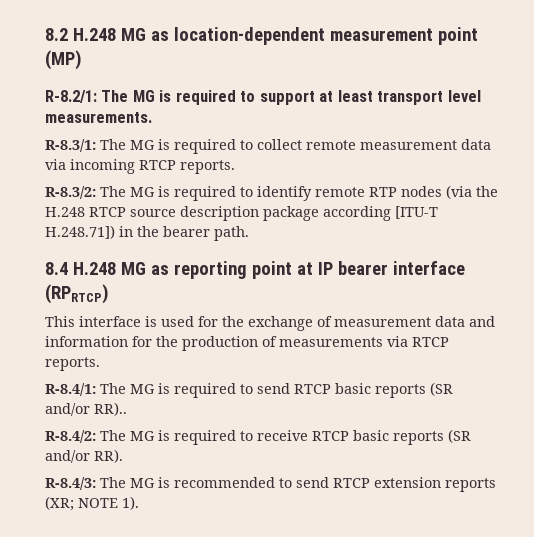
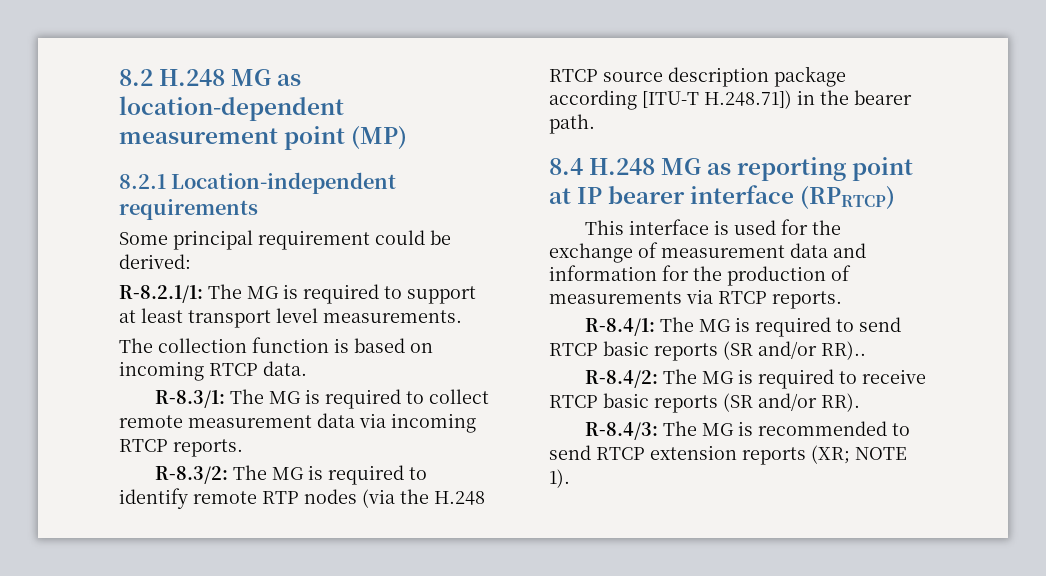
- R-8.2/1: The MG is required to support at least transport level measurements.
+ 8.2.1 Location-independent requirements
+ Some principal requirement could be derived:
+ R-8.2.1/1: The MG is required to support at least transport level measurements.
+ The collection function is based on incoming RTCP data.

